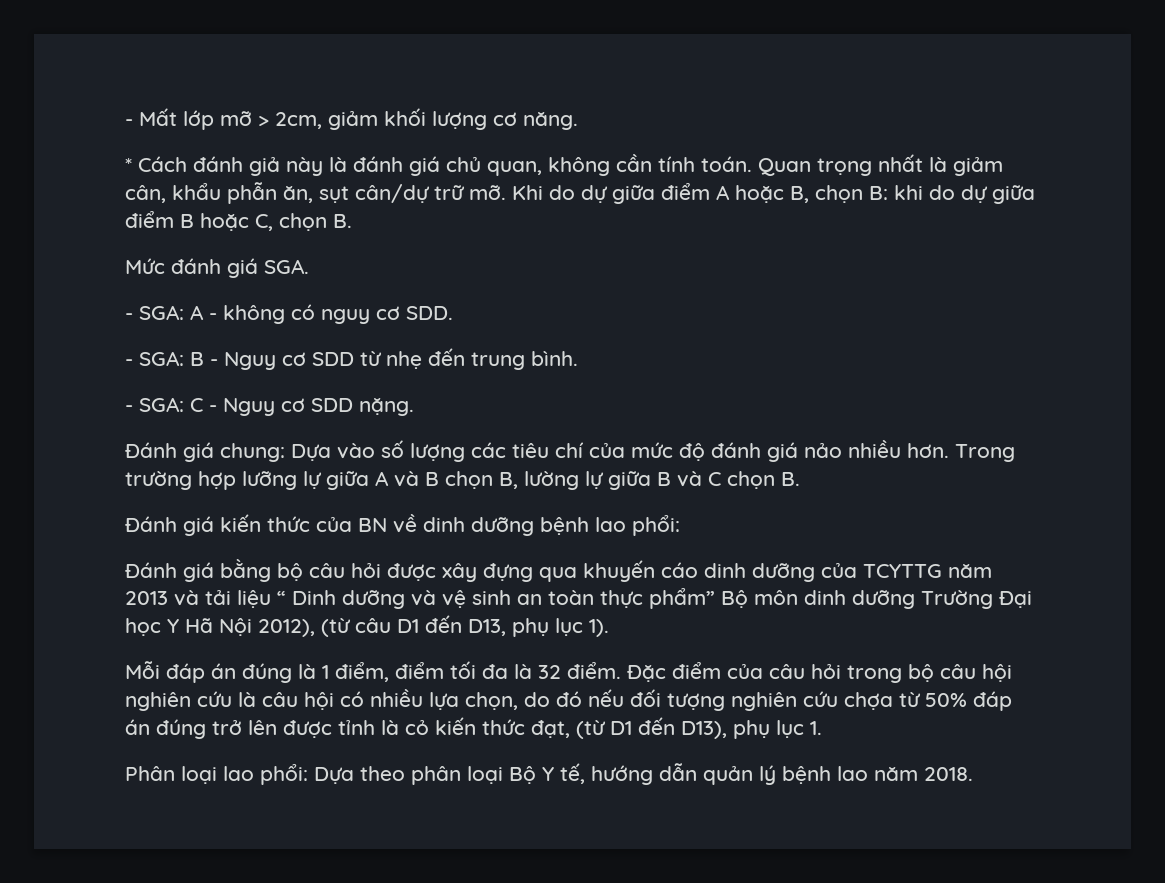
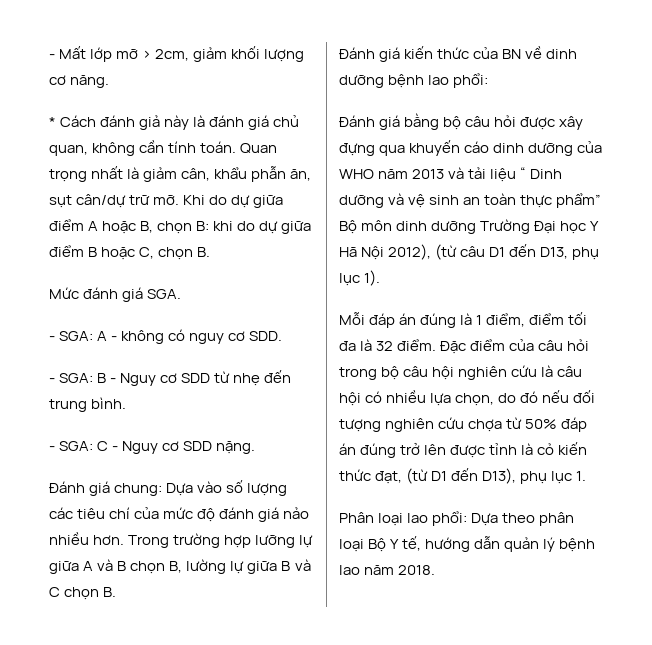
- Đánh giá bằng bộ câu hỏi được xây đựng qua khuyến cáo dinh dưỡng của TCYTTG năm 2013 và tải liệu “ Dinh dưỡng và vệ sinh an toàn thực phẩm” Bộ môn dinh dưỡng Trường Đại học Y Hã Nội 2012), (từ câu D1 đến D13, phụ lục 1).
+ Đánh giá bằng bộ câu hỏi được xây đựng qua khuyến cáo dinh dưỡng của WHO năm 2013 và tải liệu “ Dinh dưỡng và vệ sinh an toàn thực phẩm” Bộ môn dinh dưỡng Trường Đại học Y Hã Nội 2012), (từ câu D1 đến D13, phụ lục 1).

